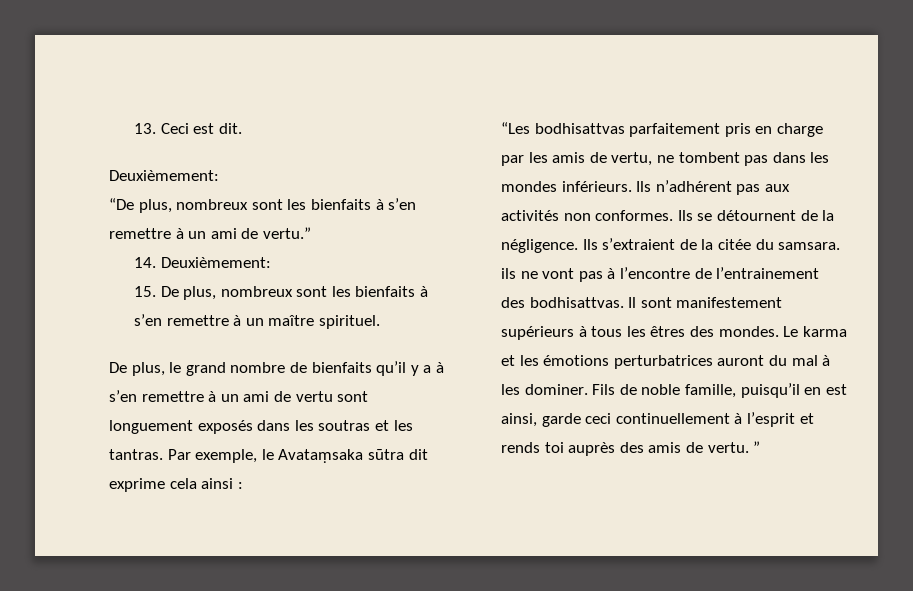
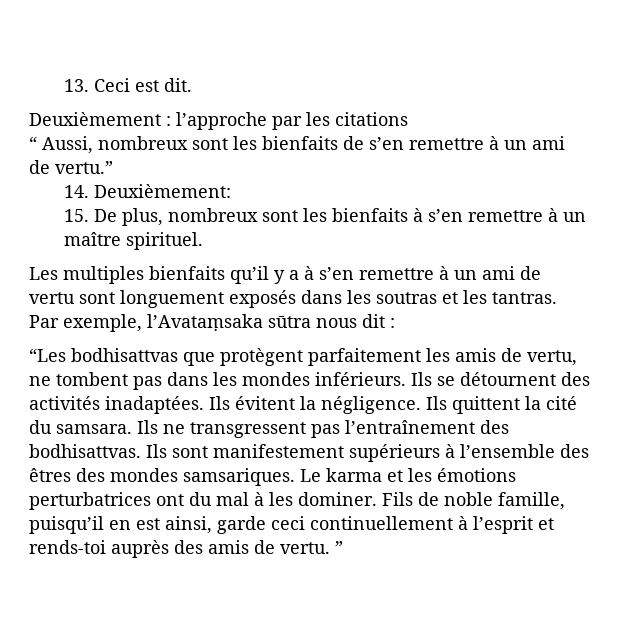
  13. Ceci est dit.
- Deuxièmement:
- “De plus, nombreux sont les bienfaits à s’en remettre à un ami de vertu.”
+ Deuxièmement : l’approche par les citations
+ “ Aussi, nombreux sont les bienfaits de s’en remettre à un ami de vertu.”
- De plus, le grand nombre de bienfaits qu’il y a à s’en remettre à un ami de vertu sont longuement exposés dans les soutras et les tantras.
+ Les multiples bienfaits qu’il y a à s’en remettre à un ami de vertu sont longuement exposés dans les soutras et les tantras.
- Par exemple, le Avataṃsaka sūtra dit exprime cela ainsi :
- “Les bodhisattvas parfaitement pris en charge par les amis de vertu, ne tombent pas dans les mondes inférieurs.
+ Par exemple, l’Avataṃsaka sūtra nous dit :
+ “Les bodhisattvas que protègent parfaitement les amis de vertu, ne tombent pas dans les mondes inférieurs.
- Ils n’adhérent pas aux activités non conformes. Ils se détournent de la négligence. Ils s’extraient de la citée du samsara. ils ne vont pas à l’encontre de l’entrainement des bodhisattvas.
+ Ils se détournent des activités inadaptées. Ils évitent la négligence. Ils quittent la cité du samsara. Ils ne transgressent pas l’entraînement des bodhisattvas.
- Il sont manifestement supérieurs à tous les êtres des mondes.
+ Ils sont manifestement supérieurs à l’ensemble des êtres des mondes samsariques.
- Le karma et les émotions perturbatrices auront du mal à les dominer.
+ Le karma et les émotions perturbatrices ont du mal à les dominer.
- Fils de noble famille, puisqu’il en est ainsi, garde ceci continuellement à l’esprit et rends toi auprès des amis de vertu. ”
+ Fils de noble famille, puisqu’il en est ainsi, garde ceci continuellement à l’esprit et rends-toi auprès des amis de vertu. ”

